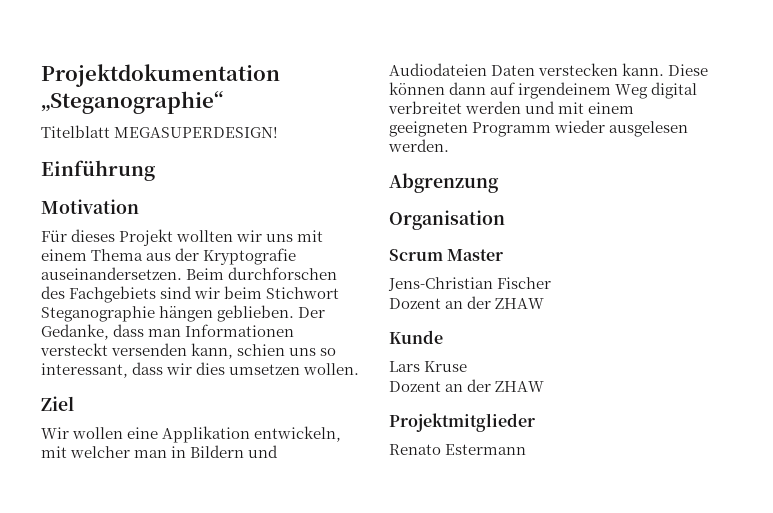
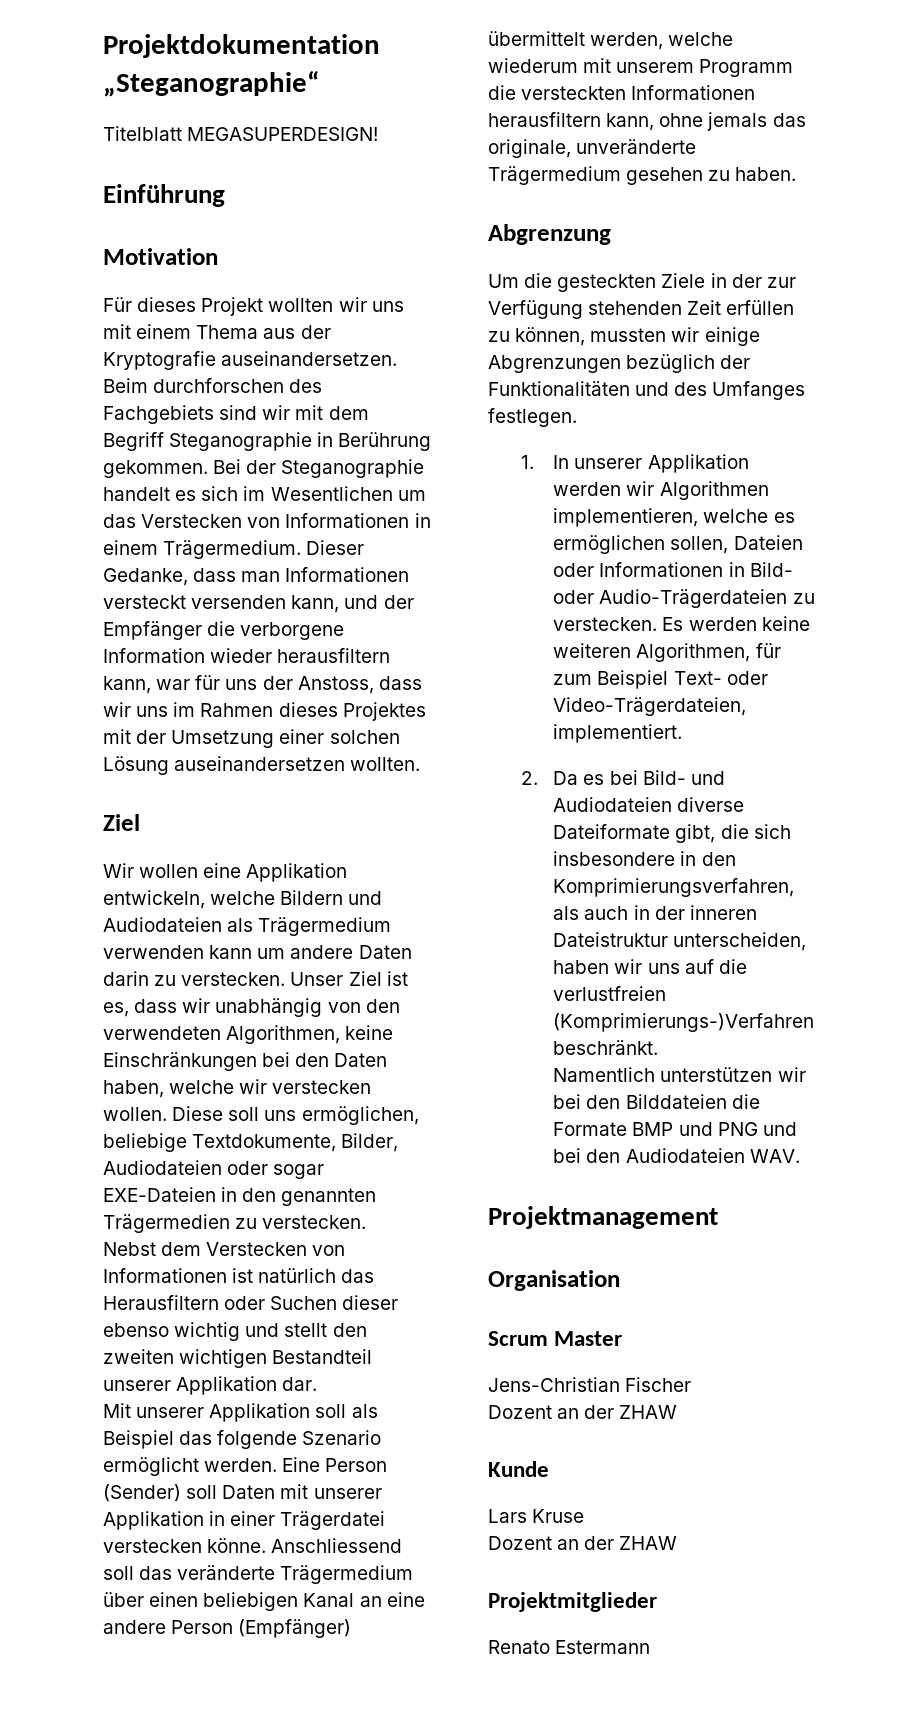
- Beim durchforschen des Fachgebiets sind wir beim Stichwort Steganographie hängen geblieben. Der Gedanke, dass man Informationen versteckt versenden kann, schien uns so interessant, dass wir dies umsetzen wollen.
+ Beim durchforschen des Fachgebiets sind wir mit dem Begriff Steganographie in Berührung gekommen. Bei der Steganographie handelt es sich im Wesentlichen um das Verstecken von Informationen in einem Trägermedium. Dieser Gedanke, dass man Informationen versteckt versenden kann, und der Empfänger die verborgene Information wieder herausfiltern kann, war für uns der Anstoss, dass wir uns im Rahmen dieses Projektes mit der Umsetzung einer solchen Lösung auseinandersetzen wollten.
- Wir wollen eine Applikation entwickeln, mit welcher man in Bildern und Audiodateien Daten verstecken kann. Diese können dann auf irgendeinem Weg digital verbreitet werden und mit einem geeigneten Programm wieder ausgelesen werden.
+ Wir wollen eine Applikation entwickeln, welche Bildern und Audiodateien als Trägermedium verwenden kann um andere Daten darin zu verstecken. Unser Ziel ist es, dass wir unabhängig von den verwendeten Algorithmen, keine Einschränkungen bei den Daten haben, welche wir verstecken wollen. Diese soll uns ermöglichen, beliebige Textdokumente, Bilder, Audiodateien oder sogar EXE-Dateien in den genannten Trägermedien zu verstecken.
+ Nebst dem Verstecken von Informationen ist natürlich das Herausfiltern oder Suchen dieser ebenso wichtig und stellt den zweiten wichtigen Bestandteil unserer Applikation dar.
+ Mit unserer Applikation soll als Beispiel das folgende Szenario ermöglicht werden. Eine Person (Sender) soll Daten mit unserer Applikation in einer Trägerdatei verstecken könne. Anschliessend soll das veränderte Trägermedium über einen beliebigen Kanal an eine andere Person (Empfänger) übermittelt werden, welche wiederum mit unserem Programm die versteckten Informationen herausfiltern kann, ohne jemals das originale, unveränderte Trägermedium gesehen zu haben.
  Abgrenzung
+ Um die gesteckten Ziele in der zur Verfügung stehenden Zeit erfüllen zu können, mussten wir einige Abgrenzungen bezüglich der Funktionalitäten und des Umfanges festlegen.
+ 1. In unserer Applikation werden wir Algorithmen implementieren, welche es ermöglichen sollen, Dateien oder Informationen in Bild- oder Audio-Trägerdateien zu verstecken. Es werden keine weiteren Algorithmen, für zum Beispiel Text- oder Video-Trägerdateien, implementiert.
+ 2. Da es bei Bild- und Audiodateien diverse Dateiformate gibt, die sich insbesondere in den Komprimierungsverfahren, als auch in der inneren Dateistruktur unterscheiden, haben wir uns auf die verlustfreien (Komprimierungs-)Verfahren beschränkt.
+ Namentlich unterstützen wir bei den Bilddateien die Formate BMP und PNG und bei den Audiodateien WAV.
+ Projektmanagement

